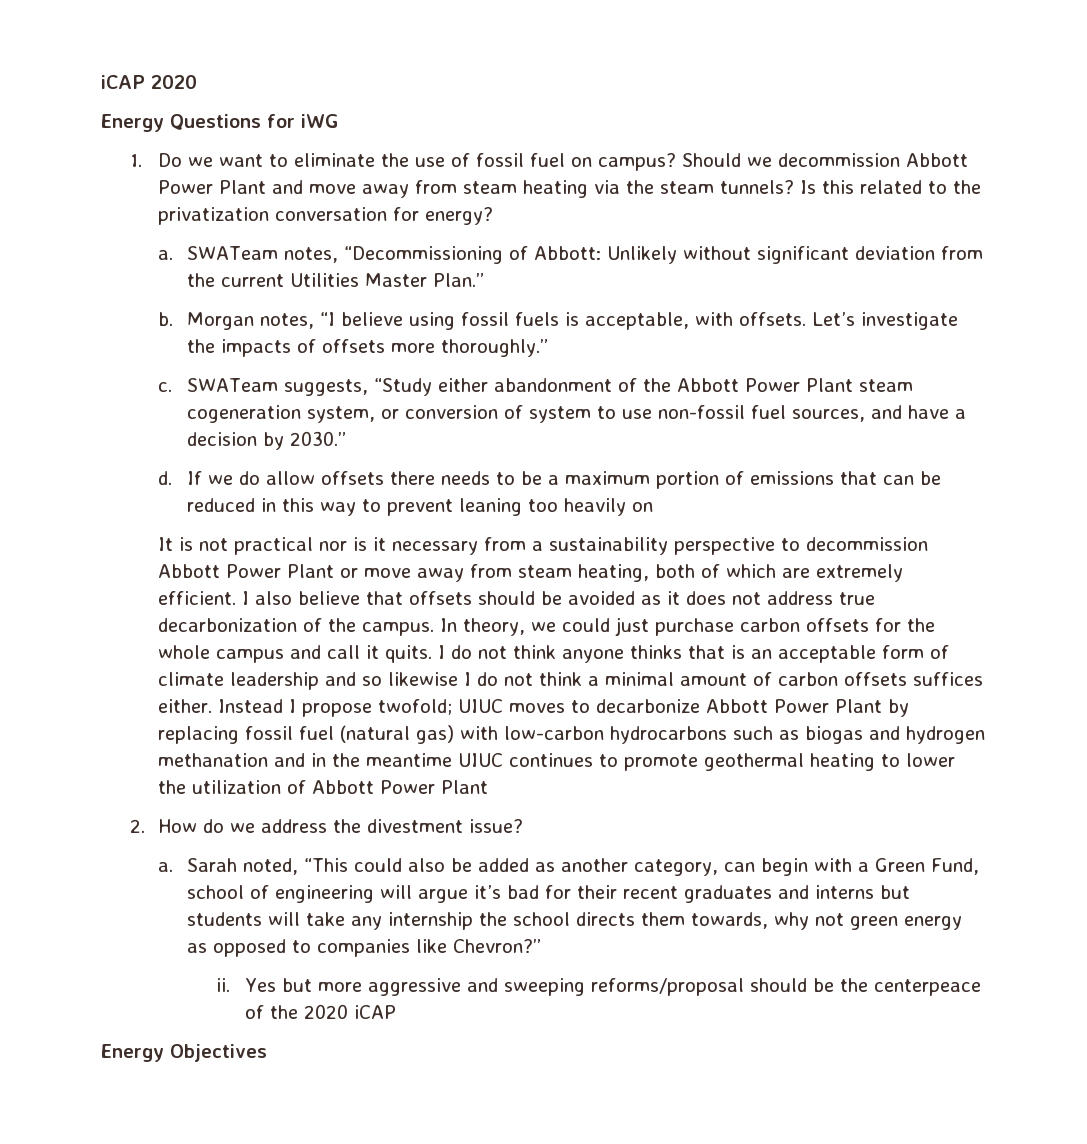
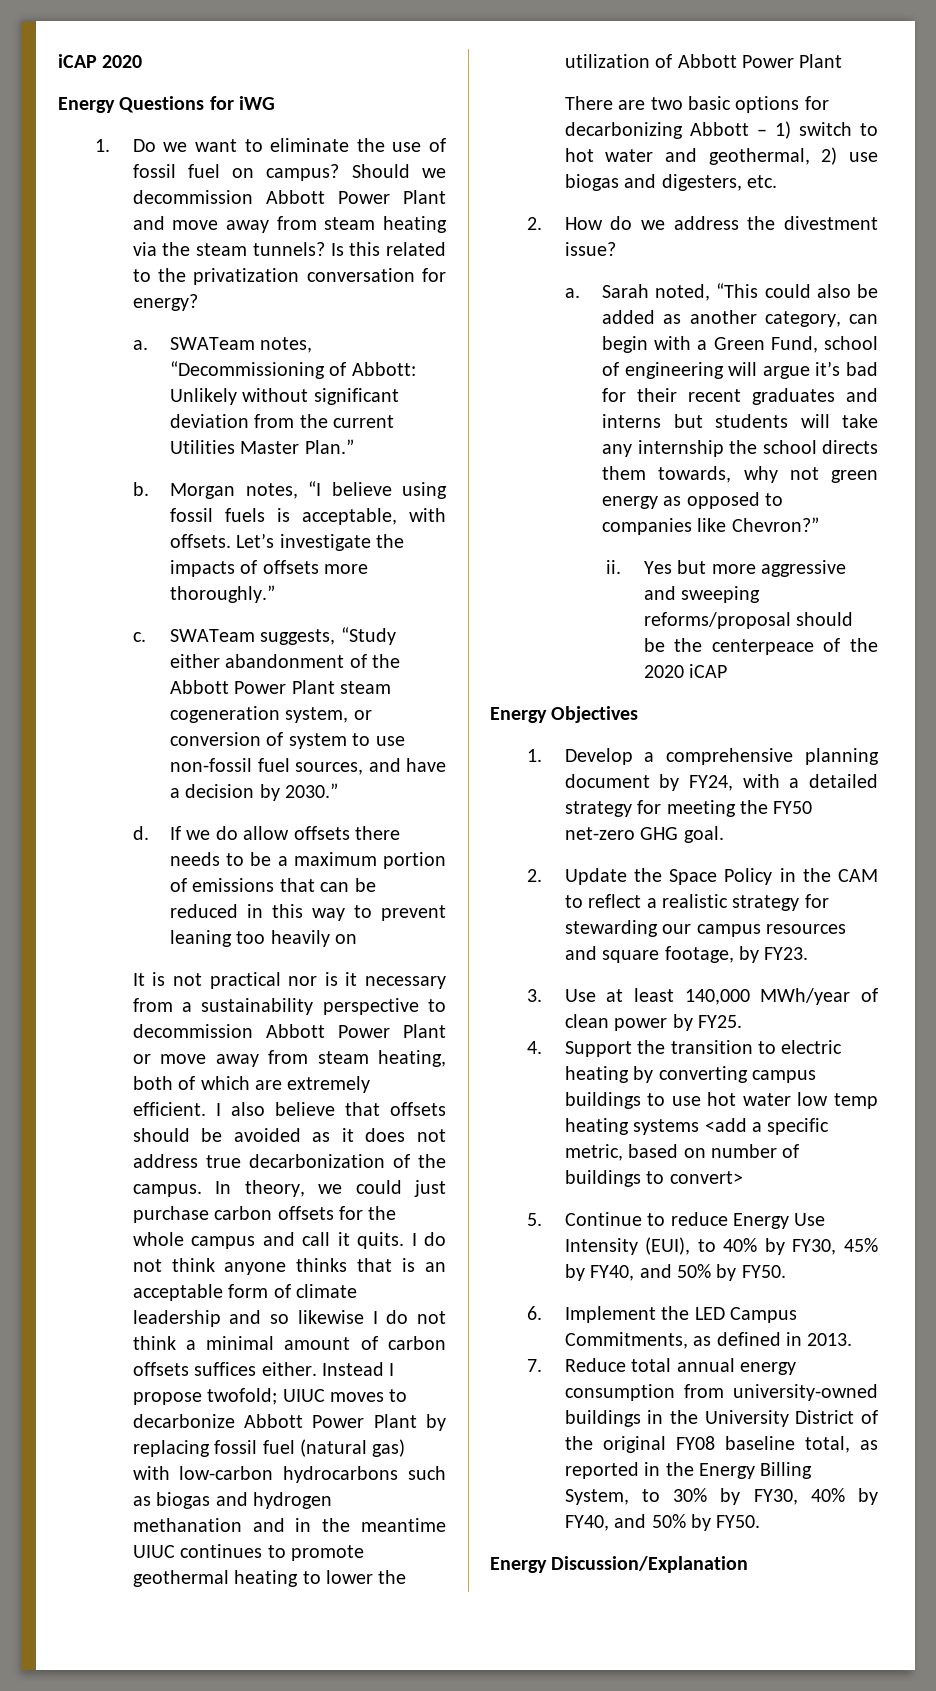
+ There are two basic options for decarbonizing Abbott – 1) switch to hot water and geothermal, 2) use biogas and digesters, etc.
+ 1. Develop a comprehensive planning document by FY24, with a detailed strategy for meeting the FY50 net-zero GHG goal.
+ 2. Update the Space Policy in the CAM to reflect a realistic strategy for stewarding our campus resources and square footage, by FY23.
+ 3. Use at least 140,000 MWh/year of clean power by FY25.
+ 4. Support the transition to electric heating by converting campus buildings to use hot water low temp heating systems <add a specific metric, based on number of buildings to convert>
+ 5. Continue to reduce Energy Use Intensity (EUI), to 40% by FY30, 45% by FY40, and 50% by FY50.
+ 6. Implement the LED Campus Commitments, as defined in 2013.
+ 7. Reduce total annual energy consumption from university-owned buildings in the University District of the original FY08 baseline total, as reported in the Energy Billing System, to 30% by FY30, 40% by FY40, and 50% by FY50.
+ Energy Discussion/Explanation

